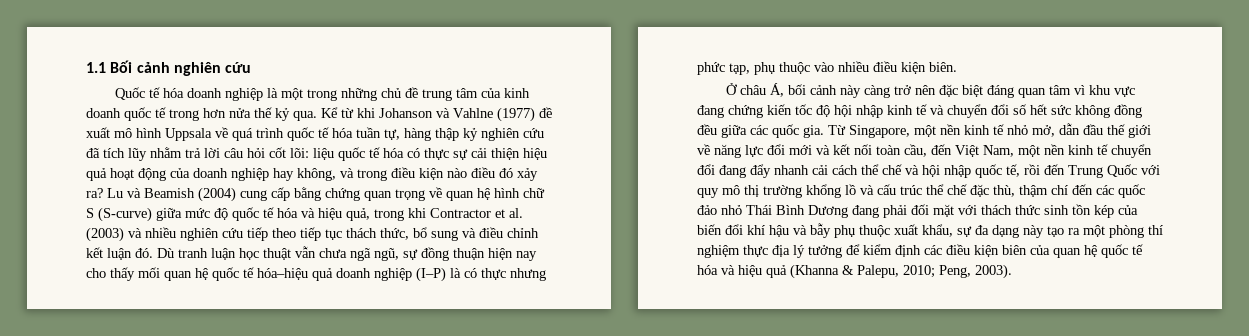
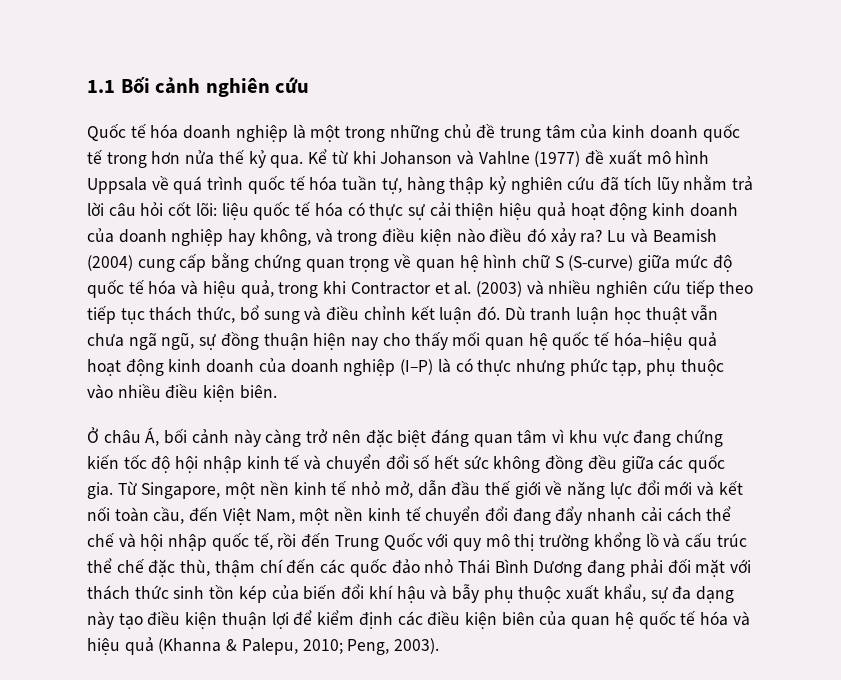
- liệu quốc tế hóa có thực sự cải thiện hiệu quả hoạt động của doanh nghiệp hay không, và trong điều kiện nào điều đó xảy ra?
+ liệu quốc tế hóa có thực sự cải thiện hiệu quả hoạt động kinh doanh của doanh nghiệp hay không, và trong điều kiện nào điều đó xảy ra?
- Dù tranh luận học thuật vẫn chưa ngã ngũ, sự đồng thuận hiện nay cho thấy mối quan hệ quốc tế hóa–hiệu quả doanh nghiệp (I–P) là có thực nhưng phức tạp, phụ thuộc vào nhiều điều kiện biên.
+ Dù tranh luận học thuật vẫn chưa ngã ngũ, sự đồng thuận hiện nay cho thấy mối quan hệ quốc tế hóa–hiệu quả hoạt động kinh doanh của doanh nghiệp (I–P) là có thực nhưng phức tạp, phụ thuộc vào nhiều điều kiện biên.
- Từ Singapore, một nền kinh tế nhỏ mở, dẫn đầu thế giới về năng lực đổi mới và kết nối toàn cầu, đến Việt Nam, một nền kinh tế chuyển đổi đang đẩy nhanh cải cách thể chế và hội nhập quốc tế, rồi đến Trung Quốc với quy mô thị trường khổng lồ và cấu trúc thể chế đặc thù, thậm chí đến các quốc đảo nhỏ Thái Bình Dương đang phải đối mặt với thách thức sinh tồn kép của biến đổi khí hậu và bẫy phụ thuộc xuất khẩu, sự đa dạng này tạo ra một phòng thí nghiệm thực địa lý tưởng để kiểm định các điều kiện biên của quan hệ quốc tế hóa và hiệu quả (Khanna & Palepu, 2010;
+ Từ Singapore, một nền kinh tế nhỏ mở, dẫn đầu thế giới về năng lực đổi mới và kết nối toàn cầu, đến Việt Nam, một nền kinh tế chuyển đổi đang đẩy nhanh cải cách thể chế và hội nhập quốc tế, rồi đến Trung Quốc với quy mô thị trường khổng lồ và cấu trúc thể chế đặc thù, thậm chí đến các quốc đảo nhỏ Thái Bình Dương đang phải đối mặt với thách thức sinh tồn kép của biến đổi khí hậu và bẫy phụ thuộc xuất khẩu, sự đa dạng này tạo điều kiện thuận lợi để kiểm định các điều kiện biên của quan hệ quốc tế hóa và hiệu quả (Khanna & Palepu, 2010;

